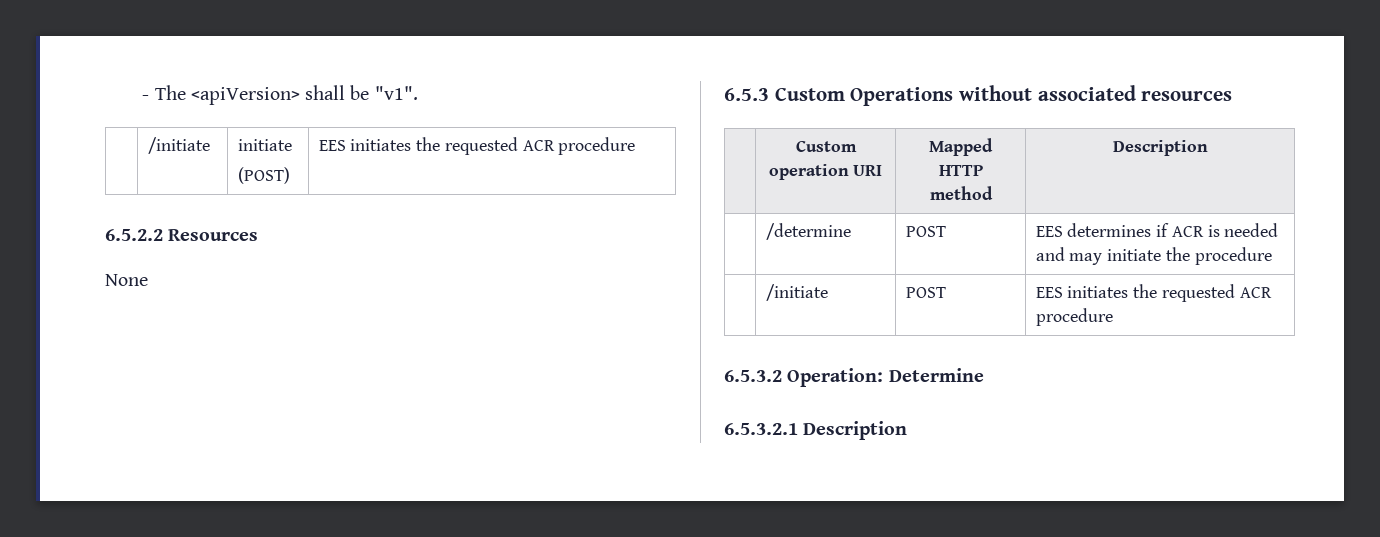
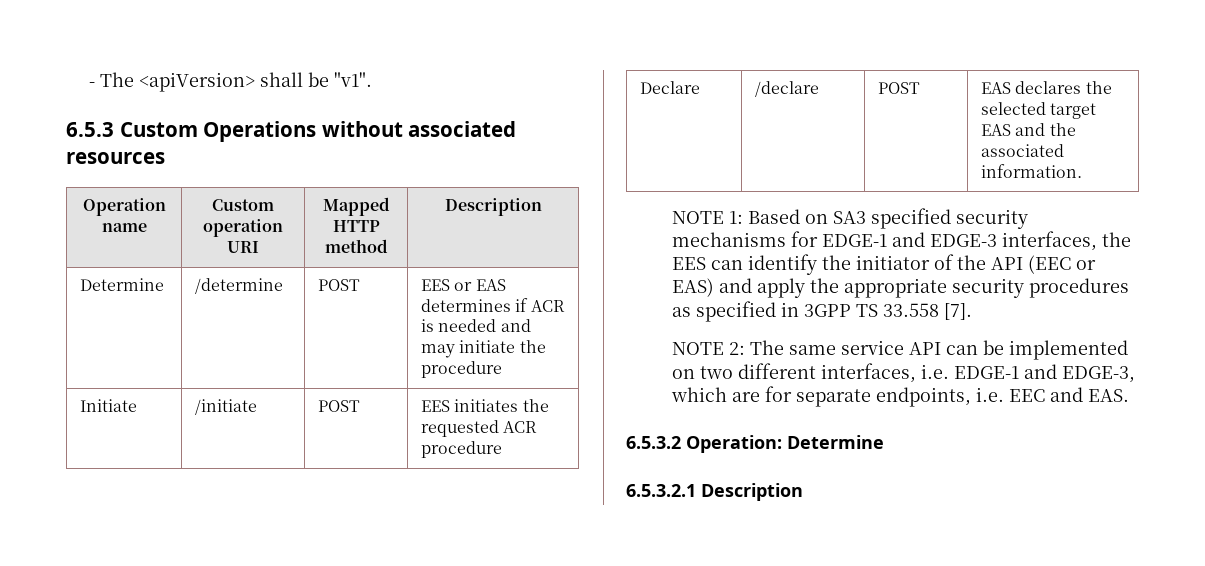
- | /initiate | initiate
- (POST) | EES initiates the requested ACR procedure
- 6.5.2.2 Resources
- None
- | Custom operation URI | Mapped HTTP method | Description
+ Operation name | Custom operation URI | Mapped HTTP method | Description
- | /determine | POST | EES determines if ACR is needed and may initiate the procedure
+ Determine | /determine | POST | EES or EAS determines if ACR is needed and may initiate the procedure
- | /initiate | POST | EES initiates the requested ACR procedure
+ Initiate | /initiate | POST | EES initiates the requested ACR procedure
+ Declare | /declare | POST | EAS declares the selected target EAS and the associated information.
+ NOTE 1: Based on SA3 specified security mechanisms for EDGE-1 and EDGE-3 interfaces, the EES can identify the initiator of the API (EEC or EAS) and apply the appropriate security procedures as specified in 3GPP TS 33.558 [7].
+ NOTE 2: The same service API can be implemented on two different interfaces, i.e. EDGE-1 and EDGE-3, which are for separate endpoints, i.e. EEC and EAS.

